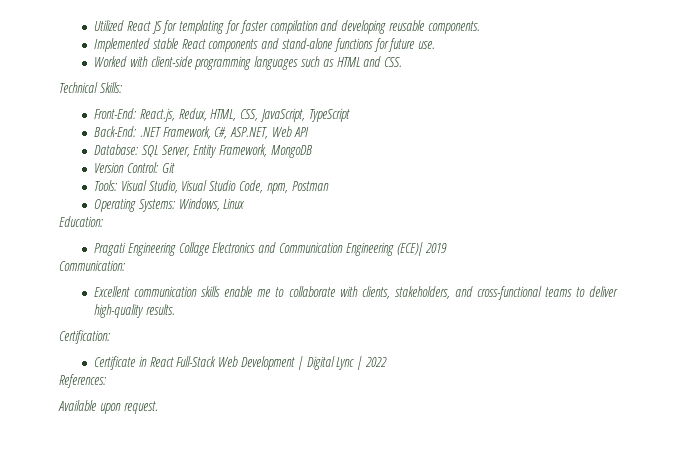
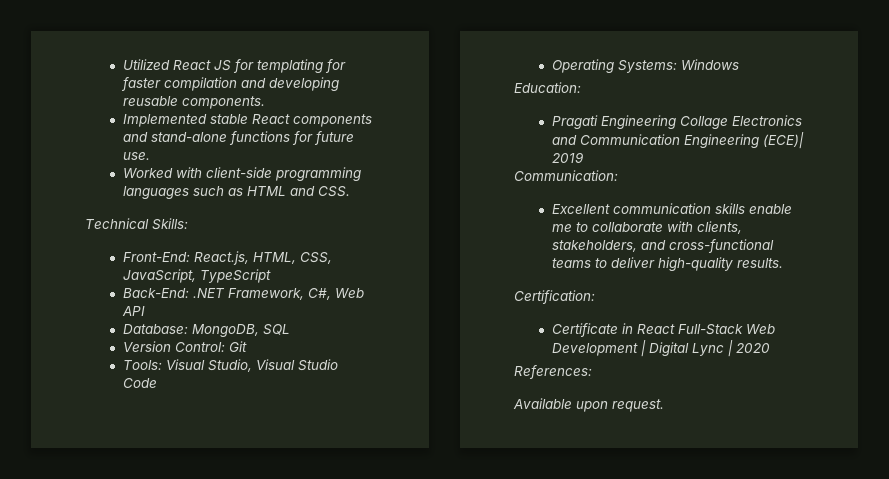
- Front-End: React.js, Redux, HTML, CSS, JavaScript, TypeScript
+ Front-End: React.js, HTML, CSS, JavaScript, TypeScript
- Back-End: .NET Framework, C#, ASP.NET, Web API
+ Back-End: .NET Framework, C#, Web API
- Database: SQL Server, Entity Framework, MongoDB
+ Database: MongoDB, SQL
- Tools: Visual Studio, Visual Studio Code, npm, Postman
+ Tools: Visual Studio, Visual Studio Code
- Operating Systems: Windows, Linux
+ Operating Systems: Windows
- Certificate in React Full-Stack Web Development | Digital Lync | 2022
+ Certificate in React Full-Stack Web Development | Digital Lync | 2020

